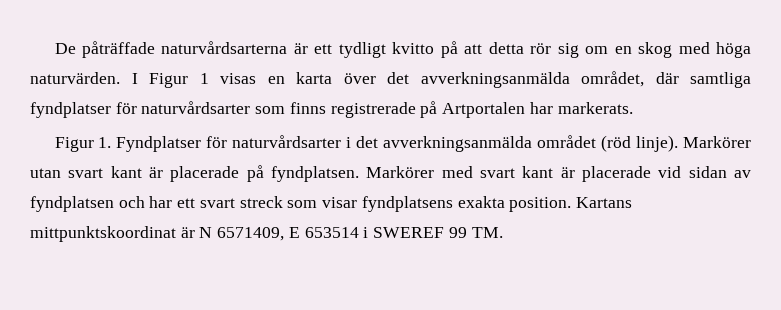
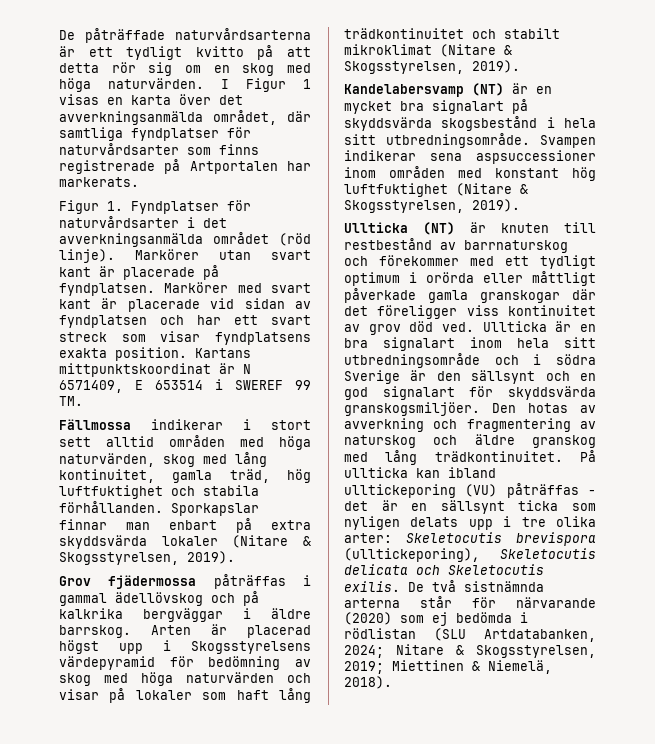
+ Fällmossa indikerar i stort sett alltid områden med höga naturvärden, skog med lång kontinuitet, gamla träd, hög luftfuktighet och stabila förhållanden. Sporkapslar finnar man enbart på extra skyddsvärda lokaler (Nitare & Skogsstyrelsen, 2019).
+ Grov fjädermossa påträffas i gammal ädellövskog och på kalkrika bergväggar i äldre barrskog. Arten är placerad högst upp i Skogsstyrelsens värdepyramid för bedömning av skog med höga naturvärden och visar på lokaler som haft lång trädkontinuitet och stabilt mikroklimat (Nitare & Skogsstyrelsen, 2019).
+ Kandelabersvamp (NT) är en mycket bra signalart på skyddsvärda skogsbestånd i hela sitt utbredningsområde. Svampen indikerar sena aspsuccessioner inom områden med konstant hög luftfuktighet (Nitare & Skogsstyrelsen, 2019).
+ Ullticka (NT) är knuten till restbestånd av barrnaturskog och förekommer med ett tydligt optimum i orörda eller måttligt påverkade gamla granskogar där det föreligger viss kontinuitet av grov död ved. Ullticka är en bra signalart inom hela sitt utbredningsområde och i södra Sverige är den sällsynt och en god signalart för skyddsvärda granskogsmiljöer. Den hotas av avverkning och fragmentering av naturskog och äldre granskog med lång trädkontinuitet. På ullticka kan ibland ulltickeporing (VU) påträffas - det är en sällsynt ticka som nyligen delats upp i tre olika arter: Skeletocutis brevispora (ulltickeporing), Skeletocutis delicata och Skeletocutis exilis. De två sistnämnda arterna står för närvarande (2020) som ej bedömda i rödlistan (SLU Artdatabanken, 2024; Nitare & Skogsstyrelsen, 2019; Miettinen & Niemelä, 2018).

